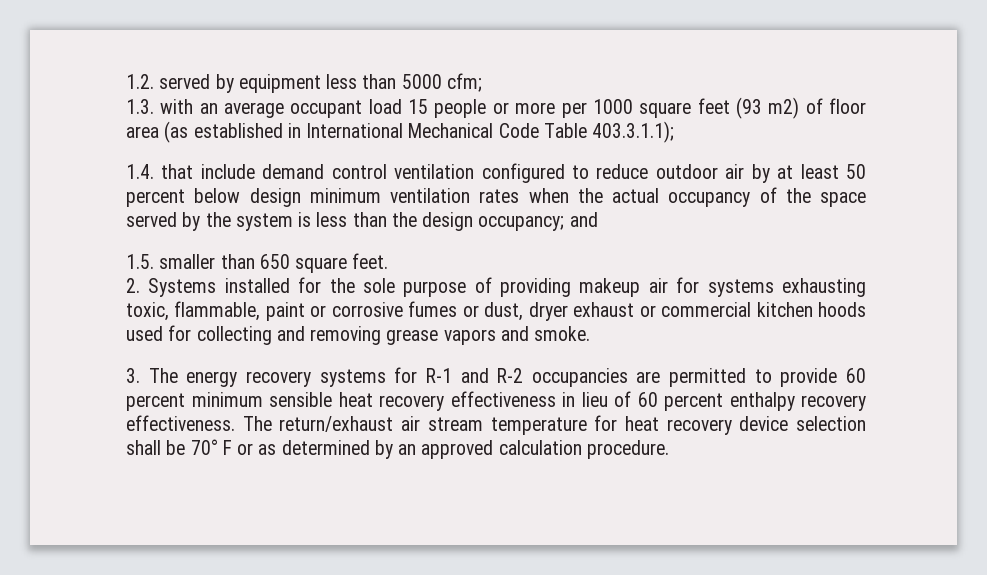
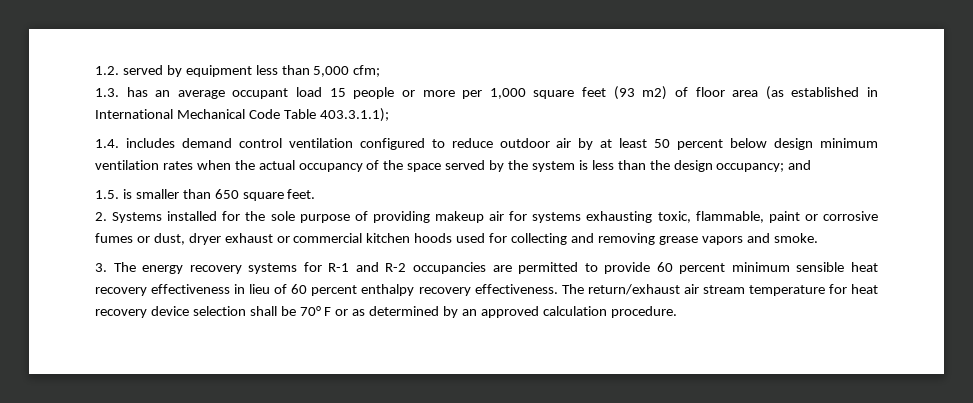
- 1.2. served by equipment less than 5000 cfm;
+ 1.2. served by equipment less than 5,000 cfm;
- 1.3. with an average occupant load 15 people or more per 1000 square feet (93 m2) of floor area (as established in International Mechanical Code Table 403.3.1.1);
+ 1.3. has an average occupant load 15 people or more per 1,000 square feet (93 m2) of floor area (as established in International Mechanical Code Table 403.3.1.1);
- 1.4. that include demand control ventilation configured to reduce outdoor air by at least 50 percent below design minimum ventilation rates when the actual occupancy of the space served by the system is less than the design occupancy; and
+ 1.4. includes demand control ventilation configured to reduce outdoor air by at least 50 percent below design minimum ventilation rates when the actual occupancy of the space served by the system is less than the design occupancy; and
- 1.5. smaller than 650 square feet.
+ 1.5. is smaller than 650 square feet.

